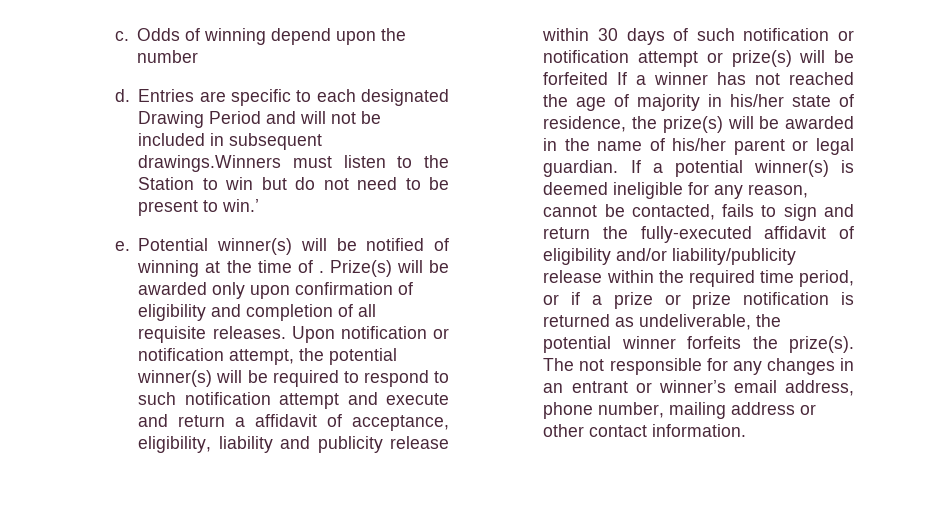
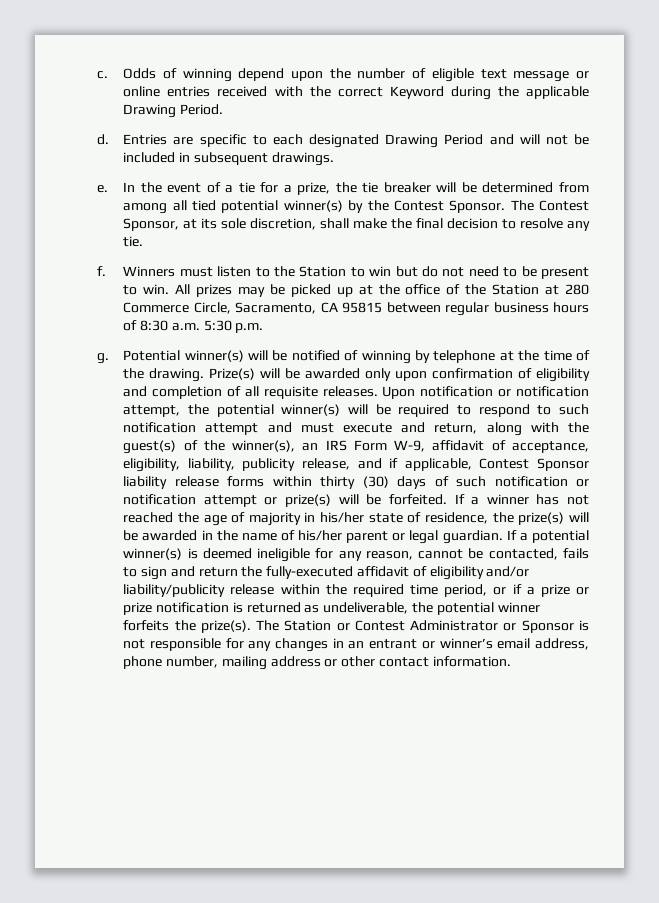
- Odds of winning depend upon the number
+ Odds of winning depend upon the number of eligible text message or online entries received with the correct Keyword during the applicable Drawing Period.
- Entries are specific to each designated Drawing Period and will not be included in subsequent drawings.Winners must listen to the Station to win but do not need to be present to win.’
- e.
+ Entries are specific to each designated Drawing Period and will not be included in subsequent drawings.
+ e. In the event of a tie for a prize, the tie breaker will be determined from among all tied potential winner(s) by the Contest Sponsor. The Contest Sponsor, at its sole discretion, shall make the final decision to resolve any tie.
+ f. Winners must listen to the Station to win but do not need to be present to win. All prizes may be picked up at the office of the Station at 280 Commerce Circle, Sacramento, CA 95815 between regular business hours of 8:30 a.m. 5:30 p.m.
+ g.
- Potential winner(s) will be notified of winning at the time of .
+ Potential winner(s) will be notified of winning by telephone at the time of the drawing.
- Upon notification or notification attempt, the potential winner(s) will be required to respond to such notification attempt and execute and return a affidavit of acceptance, eligibility, liability and publicity release within 30 days of such notification or notification attempt or prize(s) will be forfeited If a winner has not reached the age of majority in his/her state of residence, the prize(s) will be awarded in the name of his/her parent or legal guardian.
+ Upon notification or notification attempt, the potential winner(s) will be required to respond to such notification attempt and must execute and return, along with the guest(s) of the winner(s), an IRS Form W-9, affidavit of acceptance, eligibility, liability, publicity release, and if applicable, Contest Sponsor liability release forms within thirty (30) days of such notification or notification attempt or prize(s) will be forfeited. If a winner has not reached the age of majority in his/her state of residence, the prize(s) will be awarded in the name of his/her parent or legal guardian.
- The not responsible for any changes in an entrant or winner’s email address, phone number, mailing address or other contact information.
+ The Station or Contest Administrator or Sponsor is not responsible for any changes in an entrant or winner’s email address, phone number, mailing address or other contact information.

